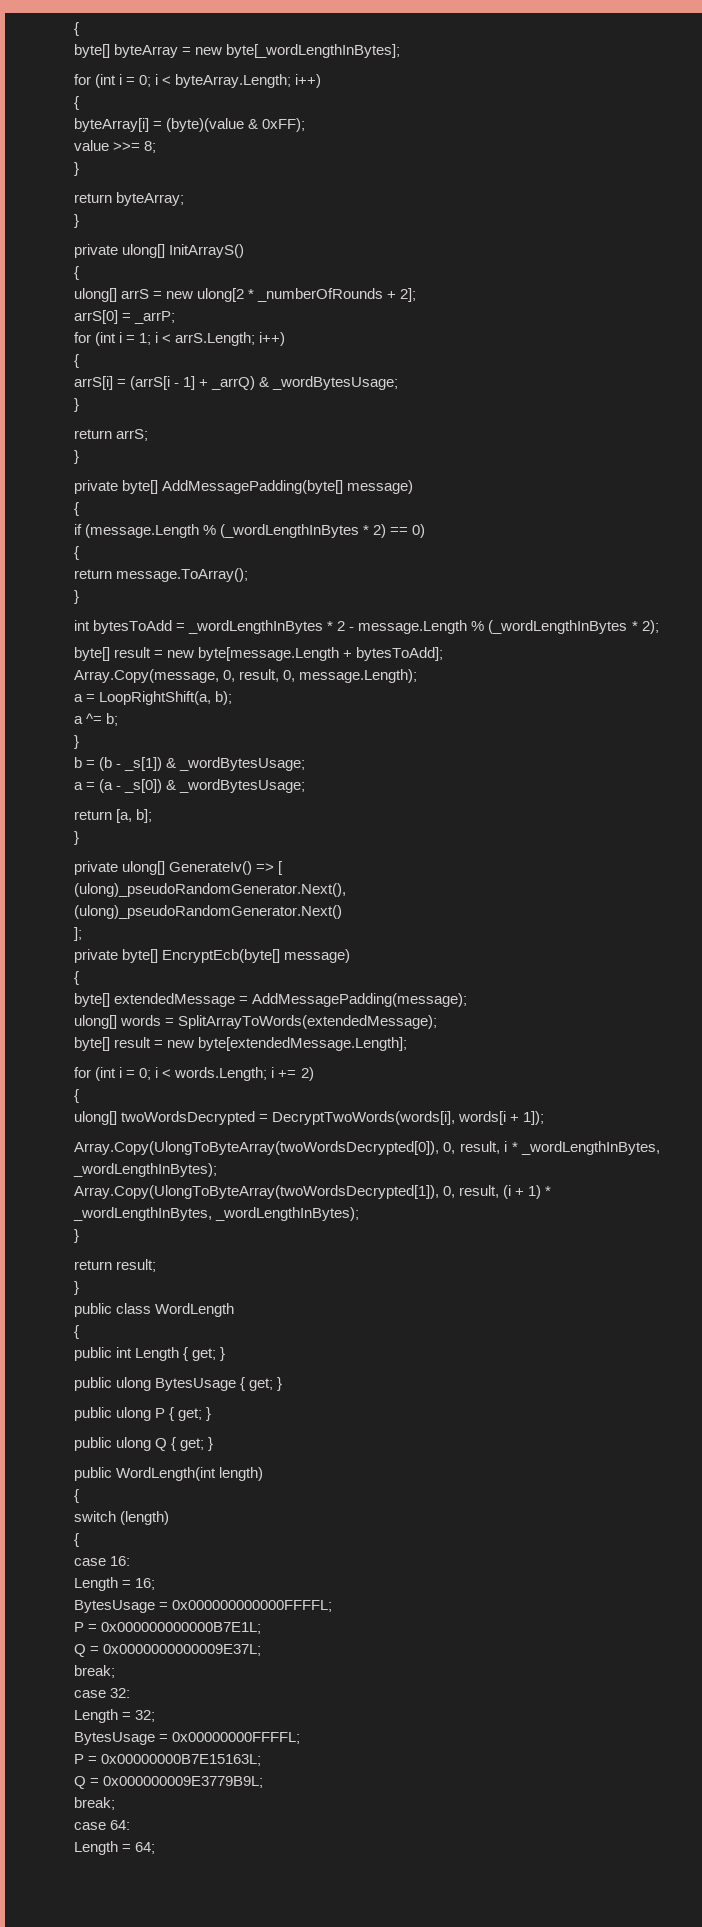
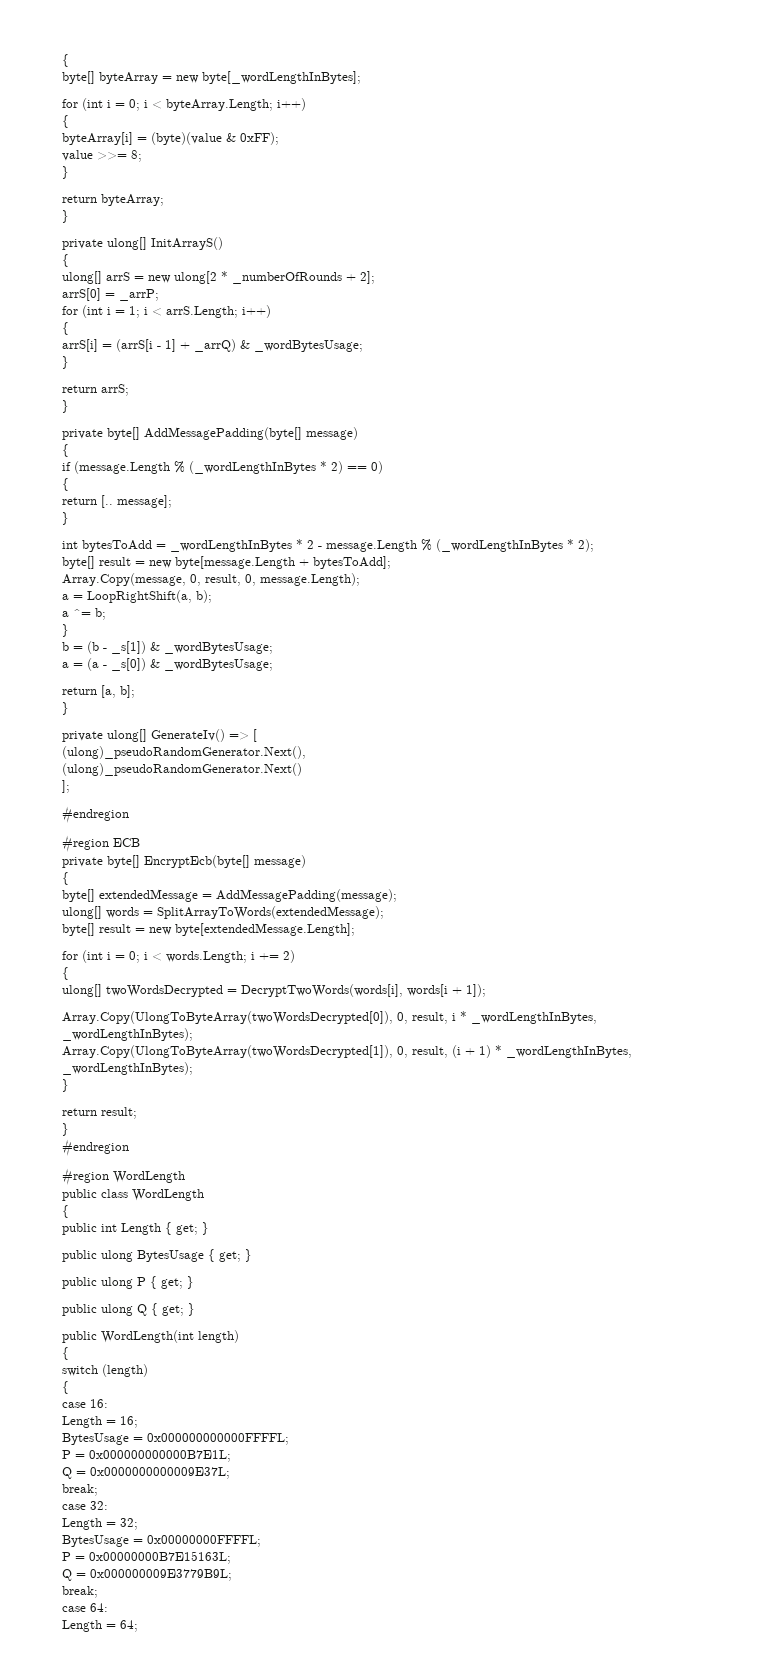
- return message.ToArray();
+ return [.. message];
  ];
+ #endregion
+ #region ECB
  return result;
  }
+ #endregion
+ #region WordLength

